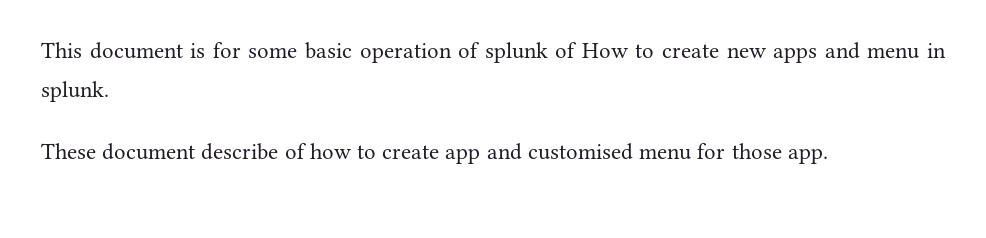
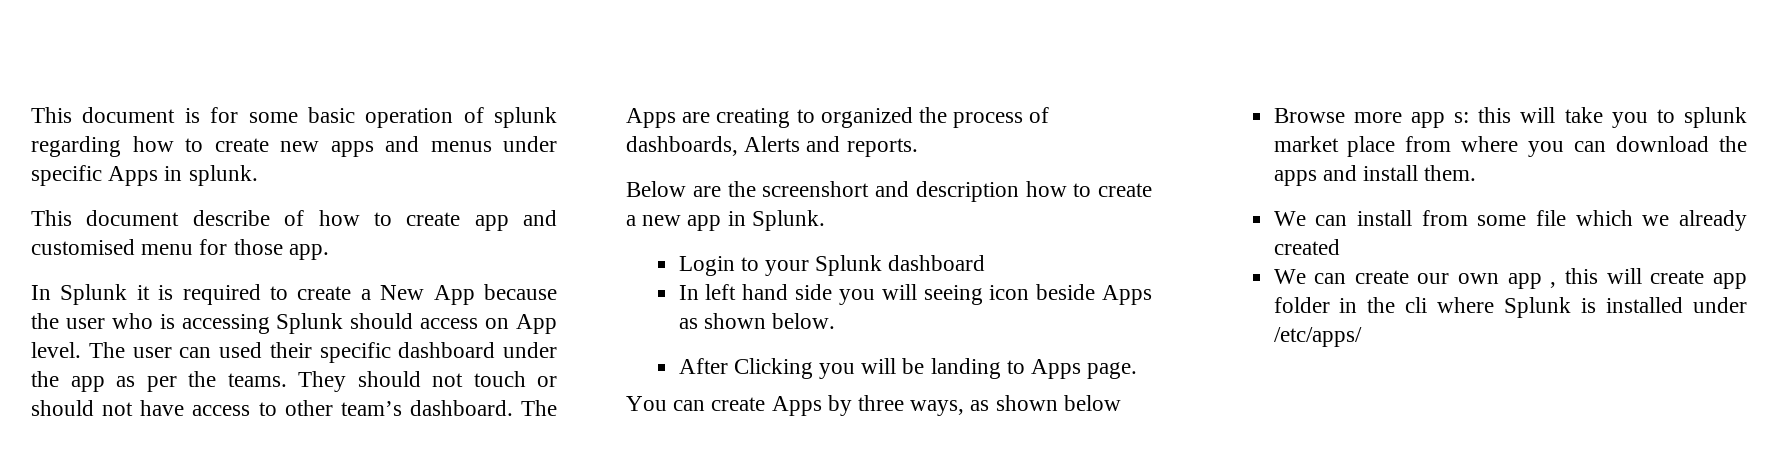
- This document is for some basic operation of splunk of How to create new apps and menu in splunk.
+ This document is for some basic operation of splunk regarding how to create new apps and menus under specific Apps in splunk.
- These document describe of how to create app and customised menu for those app.
+ This document describe of how to create app and customised menu for those app.
+ In Splunk it is required to create a New App because the user who is accessing Splunk should access on App level. The user can used their specific dashboard under the app as per the teams. They should not touch or should not have access to other team’s dashboard. The Apps are creating to organized the process of dashboards, Alerts and reports.
+ Below are the screenshort and description how to create a new app in Splunk.
+ Login to your Splunk dashboard
+ In left hand side you will seeing icon beside Apps as shown below.
+ After Clicking you will be landing to Apps page.
+ You can create Apps by three ways, as shown below
+ Browse more app s: this will take you to splunk market place from where you can download the apps and install them.
+ We can install from some file which we already created
+ We can create our own app , this will create app folder in the cli where Splunk is installed under /etc/apps/

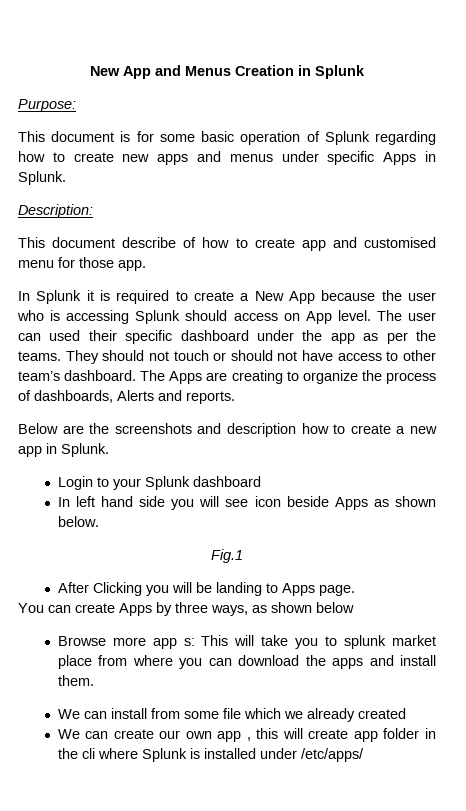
+ New App and Menus Creation in Splunk
+ Purpose:
- This document is for some basic operation of splunk regarding how to create new apps and menus under specific Apps in splunk.
+ This document is for some basic operation of Splunk regarding how to create new apps and menus under specific Apps in Splunk.
+ Description:
- The Apps are creating to organized the process of dashboards, Alerts and reports.
+ The Apps are creating to organize the process of dashboards, Alerts and reports.
- Below are the screenshort and description how to create a new app in Splunk.
+ Below are the screenshots and description how to create a new app in Splunk.
- In left hand side you will seeing icon beside Apps as shown below.
+ In left hand side you will see icon beside Apps as shown below.
+ Fig.1
- Browse more app s: this will take you to splunk market place from where you can download the apps and install them.
+ Browse more app s: This will take you to splunk market place from where you can download the apps and install them.

